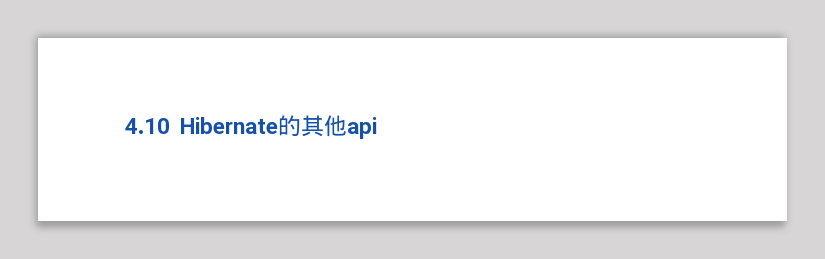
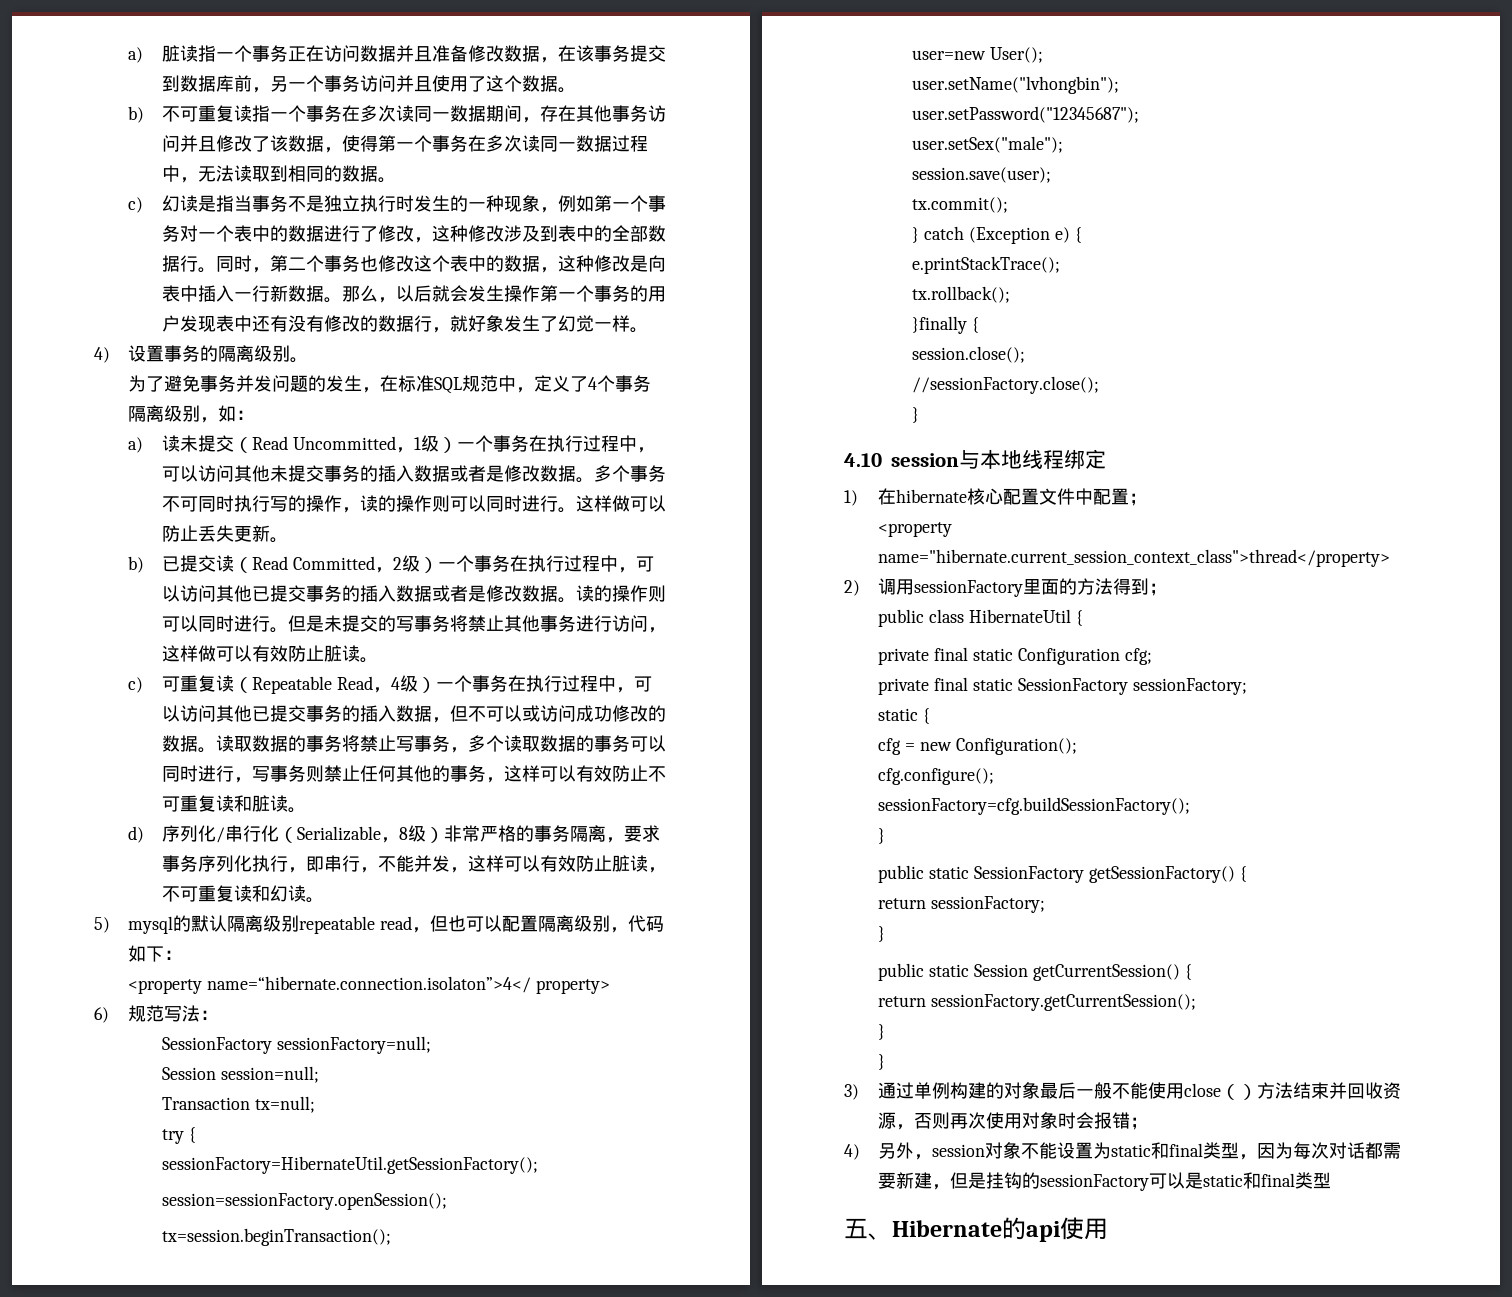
- 4.10 Hibernate的其他api
+ a)脏读指一个事务正在访问数据并且准备修改数据，在该事务提交到数据库前，另一个事务访问并且使用了这个数据。
+ b)不可重复读指一个事务在多次读同一数据期间，存在其他事务访问并且修改了该数据，使得第一个事务在多次读同一数据过程中，无法读取到相同的数据。
+ c)幻读是指当事务不是独立执行时发生的一种现象，例如第一个事务对一个表中的数据进行了修改，这种修改涉及到表中的全部数据行。同时，第二个事务也修改这个表中的数据，这种修改是向表中插入一行新数据。那么，以后就会发生操作第一个事务的用户发现表中还有没有修改的数据行，就好象发生了幻觉一样。
+ 4)设置事务的隔离级别。
+ 为了避免事务并发问题的发生，在标准SQL规范中，定义了4个事务隔离级别，如：
+ a)读未提交（Read Uncommitted，1级）一个事务在执行过程中，可以访问其他未提交事务的插入数据或者是修改数据。多个事务不可同时执行写的操作，读的操作则可以同时进行。这样做可以防止丢失更新。
+ b)已提交读（Read Committed，2级）一个事务在执行过程中，可以访问其他已提交事务的插入数据或者是修改数据。读的操作则可以同时进行。但是未提交的写事务将禁止其他事务进行访问，这样做可以有效防止脏读。
+ c)可重复读（Repeatable Read，4级）一个事务在执行过程中，可以访问其他已提交事务的插入数据，但不可以或访问成功修改的数据。读取数据的事务将禁止写事务，多个读取数据的事务可以同时进行，写事务则禁止任何其他的事务，这样可以有效防止不可重复读和脏读。
+ d)序列化/串行化（Serializable，8级）非常严格的事务隔离，要求事务序列化执行，即串行，不能并发，这样可以有效防止脏读，不可重复读和幻读。
+ 5) mysql的默认隔离级别repeatable read，但也可以配置隔离级别，代码如下：
+ <property name=“hibernate.connection.isolaton”>4</ property>
+ 6)规范写法：
+ SessionFactory sessionFactory=null;
+ Session session=null;
+ Transaction tx=null;
+ try {
+ sessionFactory=HibernateUtil.getSessionFactory();
+ session=sessionFactory.openSession();
+ tx=session.beginTransaction();
+ user=new User();
+ user.setName("lvhongbin");
+ user.setPassword("12345687");
+ user.setSex("male");
+ session.save(user);
+ tx.commit();
+ } catch (Exception e) {
+ e.printStackTrace();
+ tx.rollback();
+ }finally {
+ session.close();
+ //sessionFactory.close();
+ }
+ 4.10 session与本地线程绑定
+ 1)在hibernate核心配置文件中配置；
+ <property name="hibernate.current_session_context_class">thread</property>
+ 2)调用sessionFactory里面的方法得到；
+ public class HibernateUtil {
+ private final static Configuration cfg;
+ private final static SessionFactory sessionFactory;
+ static {
+ cfg = new Configuration();
+ cfg.configure();
+ sessionFactory=cfg.buildSessionFactory();
+ }
+ public static SessionFactory getSessionFactory() {
+ return sessionFactory;
+ }
+ public static Session getCurrentSession() {
+ return sessionFactory.getCurrentSession();
+ }
+ }
+ 3)通过单例构建的对象最后一般不能使用close（）方法结束并回收资源，否则再次使用对象时会报错；
+ 4)另外，session对象不能设置为static和final类型，因为每次对话都需要新建，但是挂钩的sessionFactory可以是static和final类型
+ 五、Hibernate的api使用

